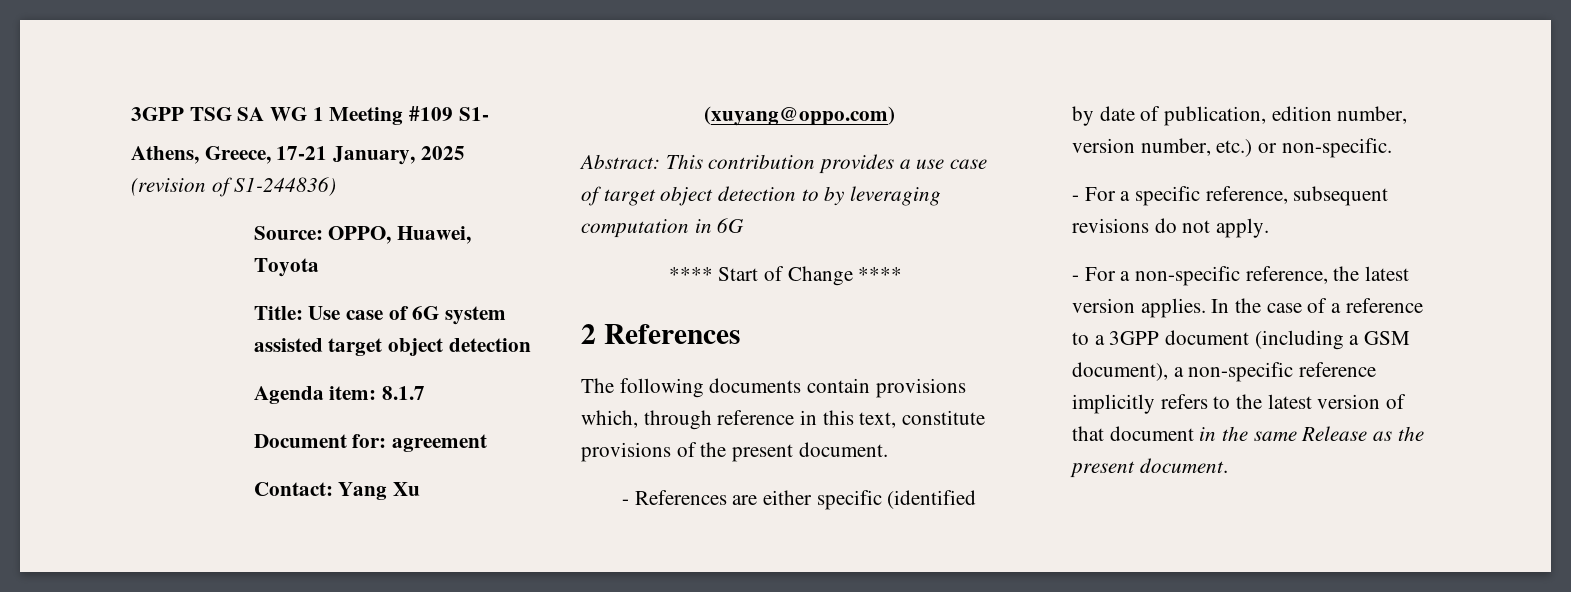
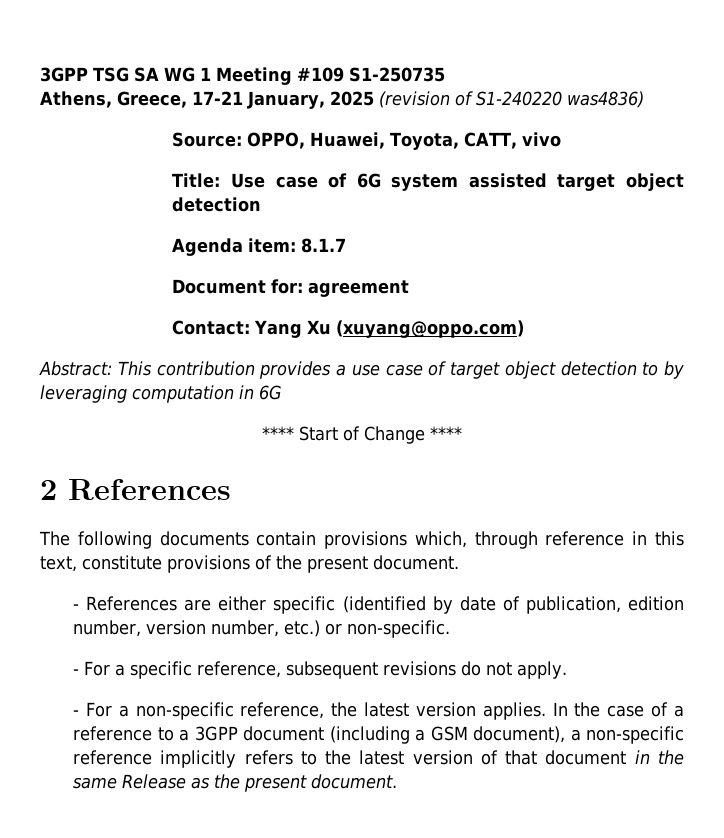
- 3GPP TSG SA WG 1 Meeting #109 S1-
+ 3GPP TSG SA WG 1 Meeting #109 S1-250735
- Athens, Greece, 17-21 January, 2025 (revision of S1-244836)
+ Athens, Greece, 17-21 January, 2025 (revision of S1-240220 was4836)
- Source: OPPO, Huawei, Toyota
+ Source: OPPO, Huawei, Toyota, CATT, vivo

